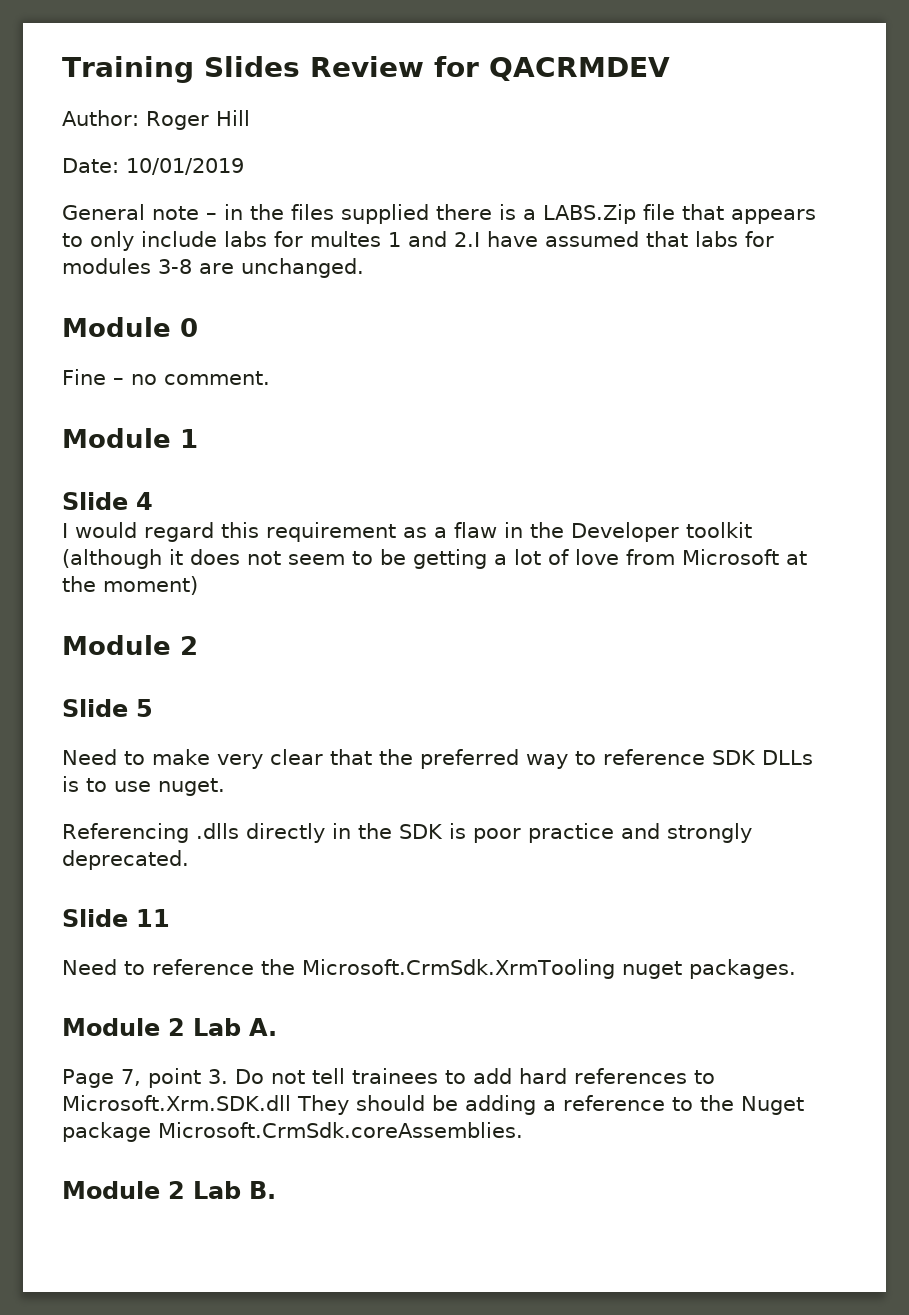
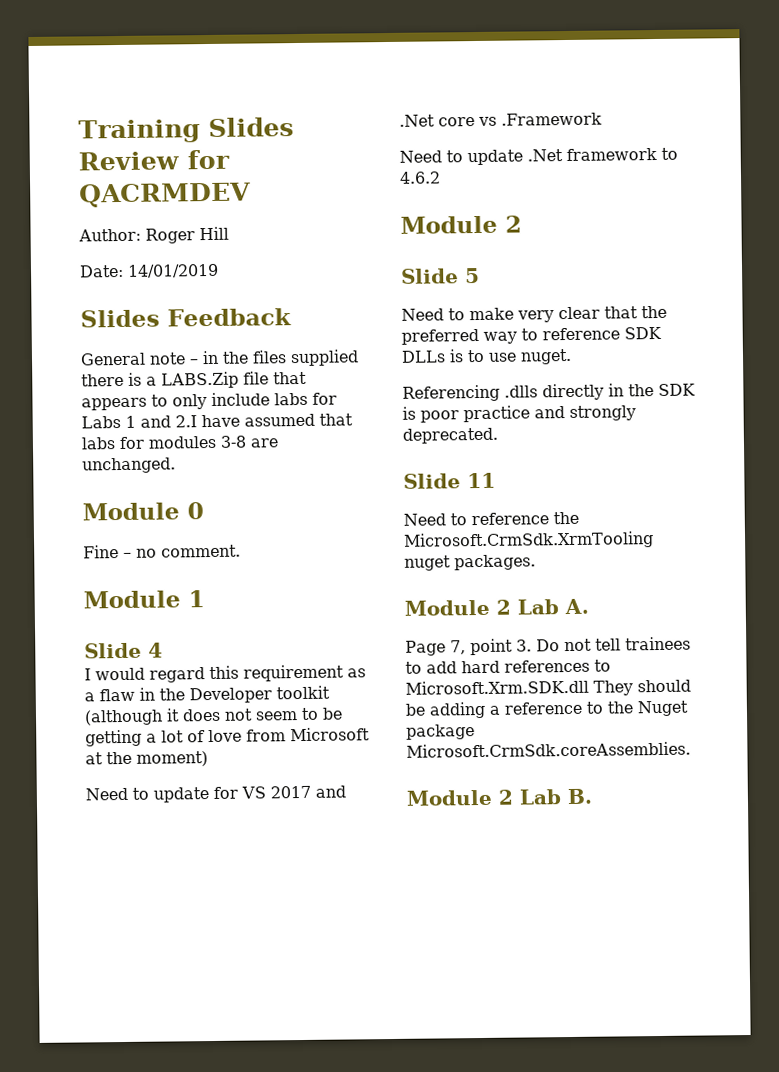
- Date: 10/01/2019
+ Date: 14/01/2019
+ Slides Feedback
- General note – in the files supplied there is a LABS.Zip file that appears to only include labs for multes 1 and 2.I have assumed that labs for modules 3-8 are unchanged.
+ General note – in the files supplied there is a LABS.Zip file that appears to only include labs for Labs 1 and 2.I have assumed that labs for modules 3-8 are unchanged.
+ Need to update for VS 2017 and .Net core vs .Framework
+ Need to update .Net framework to 4.6.2

